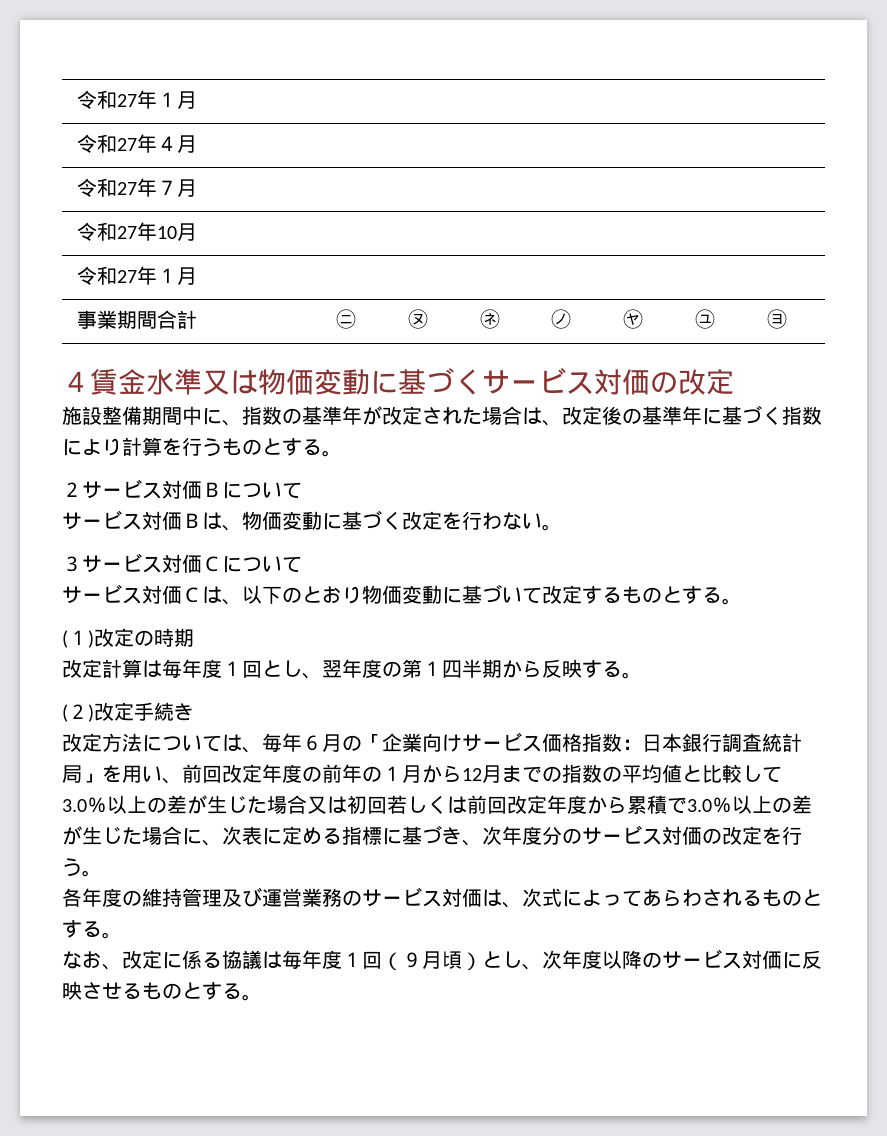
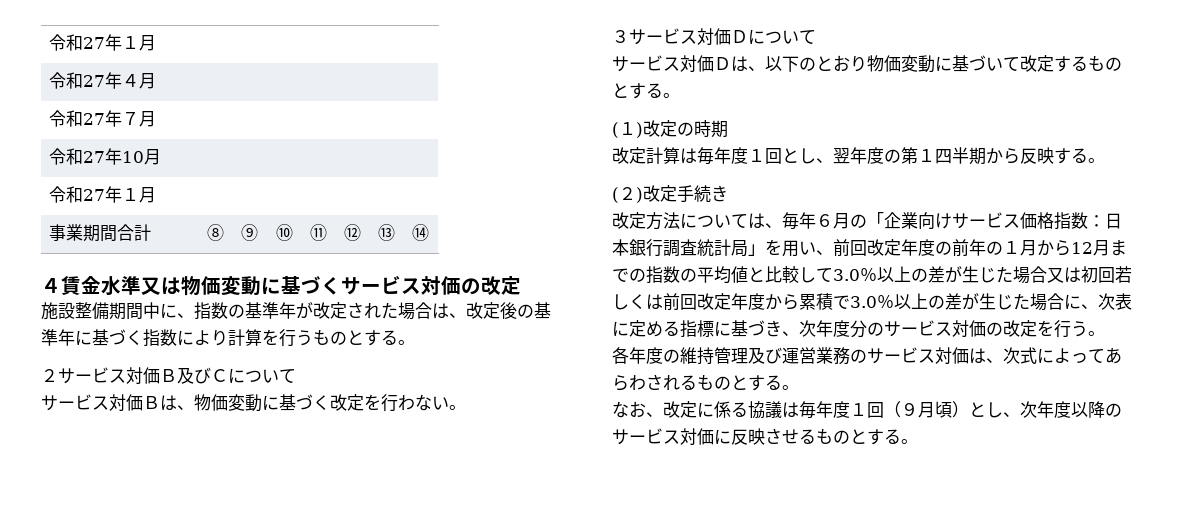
- 事業期間合計 | ㋥ | ㋦ | ㋧ | ㋨ | ㋳ | ㋴ | ㋵
+ 事業期間合計 | ⑧ | ⑨ | ⑩ | ⑪ | ⑫ | ⑬ | ⑭
- ２サービス対価Ｂについて
+ ２サービス対価Ｂ及びＣについて
- ３サービス対価Ｃについて
- サービス対価Ｃは、以下のとおり物価変動に基づいて改定するものとする。
+ ３サービス対価Ｄについて
+ サービス対価Ｄは、以下のとおり物価変動に基づいて改定するものとする。

